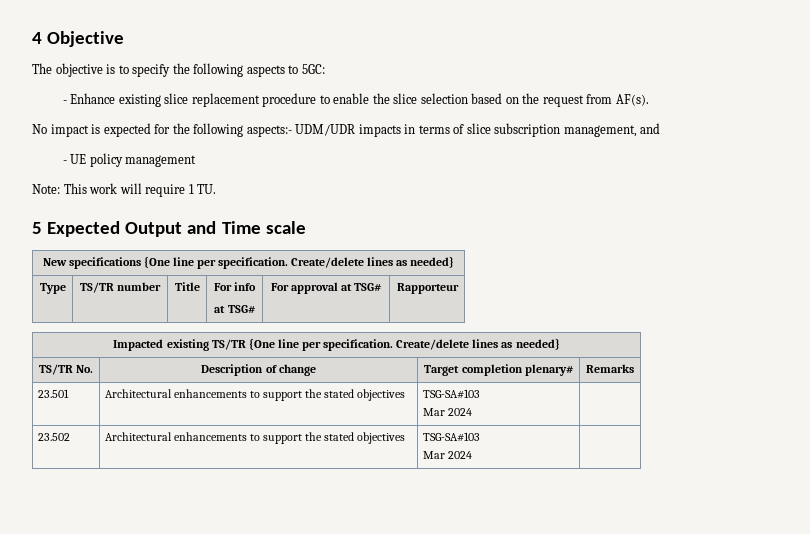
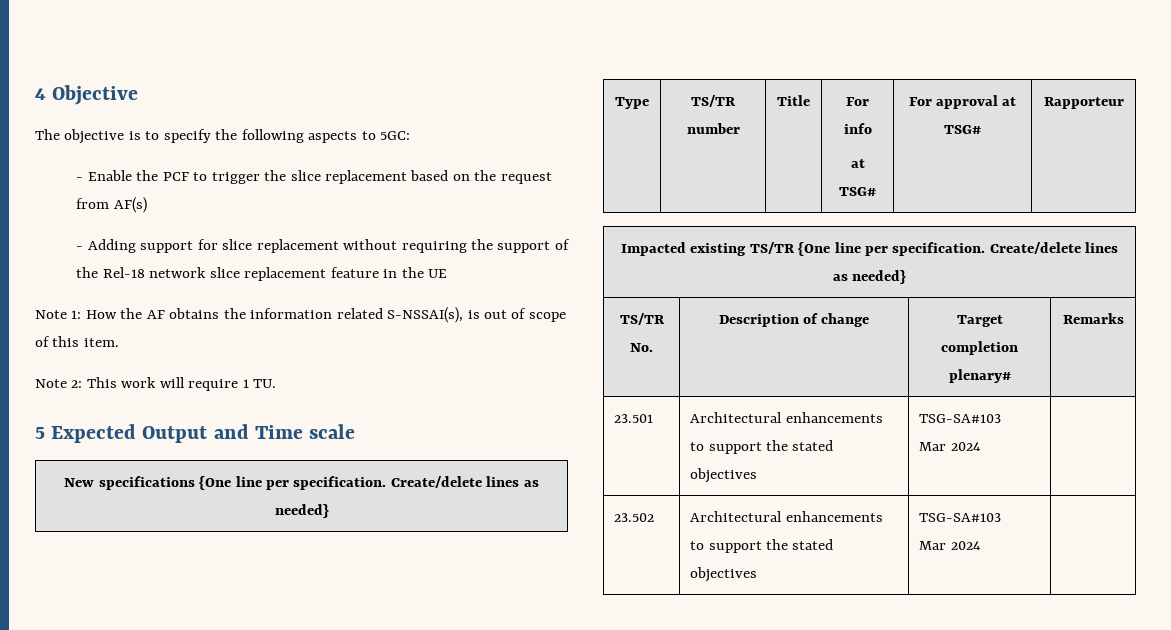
- - Enhance existing slice replacement procedure to enable the slice selection based on the request from AF(s).
- No impact is expected for the following aspects:- UDM/UDR impacts in terms of slice subscription management, and
- - UE policy management
- Note: This work will require 1 TU.
+ - Enable the PCF to trigger the slice replacement based on the request from AF(s)
+ - Adding support for slice replacement without requiring the support of the Rel-18 network slice replacement feature in the UE
+ Note 1: How the AF obtains the information related S-NSSAI(s), is out of scope of this item.
+ Note 2: This work will require 1 TU.

